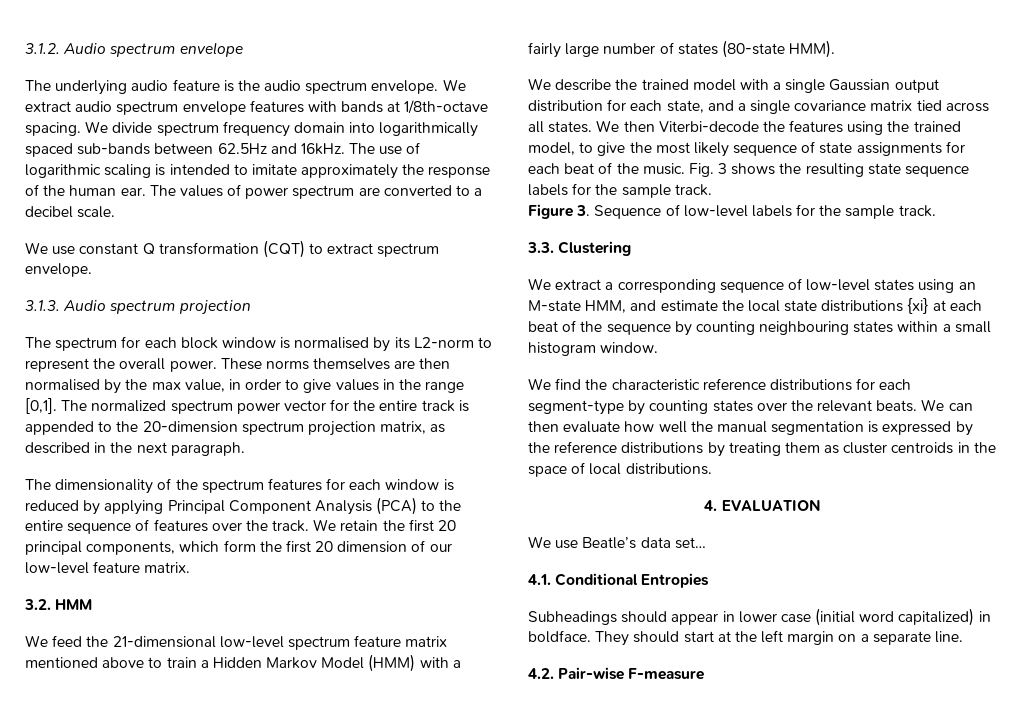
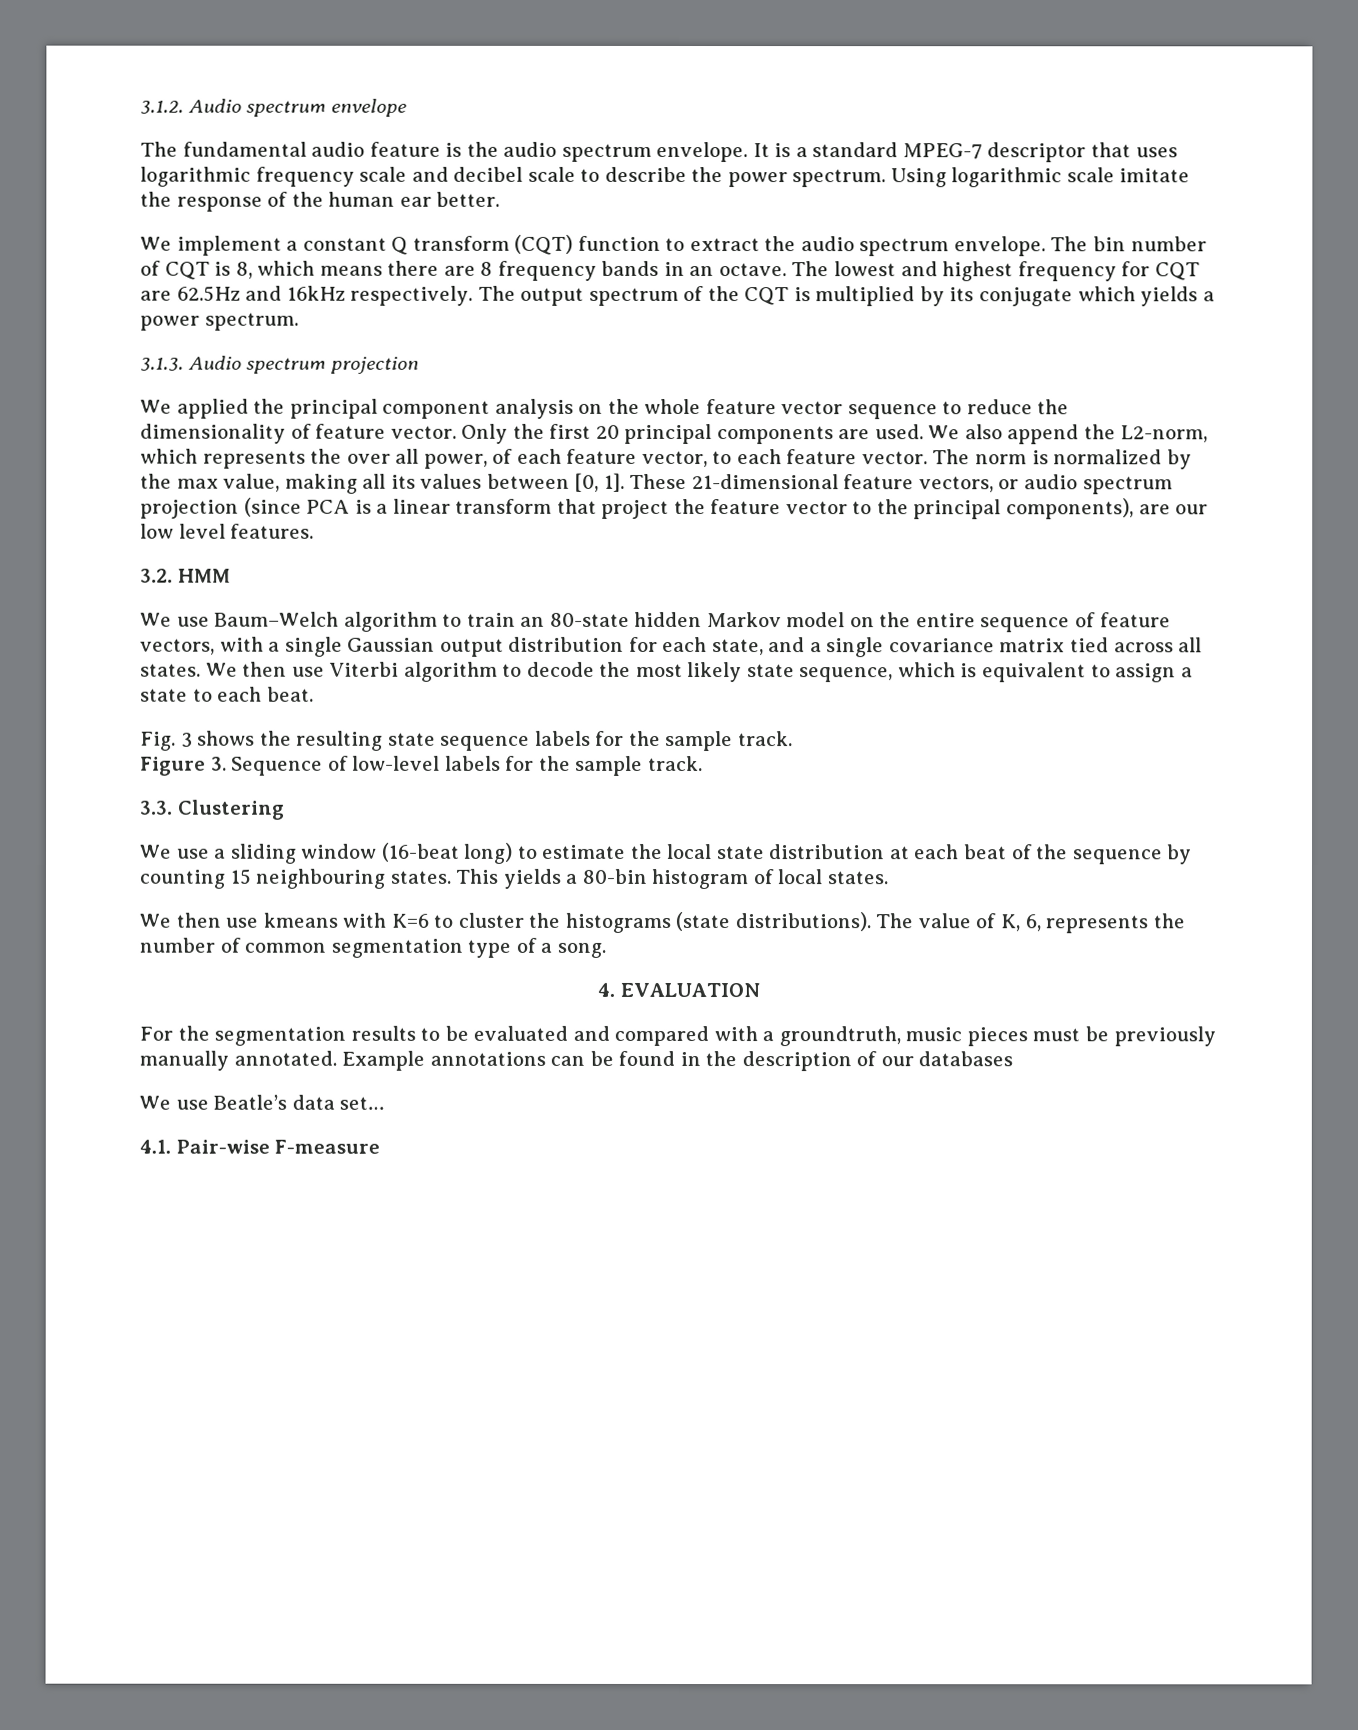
- The underlying audio feature is the audio spectrum envelope.
+ The fundamental audio feature is the audio spectrum envelope.
- We extract audio spectrum envelope features with bands at 1/8th-octave spacing. We divide spectrum frequency domain into logarithmically spaced sub-bands between 62.5Hz and 16kHz. The use of logarithmic scaling is intended to imitate approximately the response of the human ear. The values of power spectrum are converted to a decibel scale.
- We use constant Q transformation (CQT) to extract spectrum envelope.
+ It is a standard MPEG-7 descriptor that uses logarithmic frequency scale and decibel scale to describe the power spectrum. Using logarithmic scale imitate the response of the human ear better.
+ We implement a constant Q transform (CQT) function to extract the audio spectrum envelope. The bin number of CQT is 8, which means there are 8 frequency bands in an octave. The lowest and highest frequency for CQT are 62.5Hz and 16kHz respectively. The output spectrum of the CQT is multiplied by its conjugate which yields a power spectrum.
  3.1.3. Audio spectrum projection
- The spectrum for each block window is normalised by its L2-norm to represent the overall power. These norms themselves are then normalised by the max value, in order to give values in the range [0,1]. The normalized spectrum power vector for the entire track is appended to the 20-dimension spectrum projection matrix, as described in the next paragraph.
- The dimensionality of the spectrum features for each window is reduced by applying Principal Component Analysis (PCA) to the entire sequence of features over the track. We retain the first 20 principal components, which form the first 20 dimension of our low-level feature matrix.
+ We applied the principal component analysis on the whole feature vector sequence to reduce the dimensionality of feature vector. Only the first 20 principal components are used. We also append the L2-norm, which represents the over all power, of each feature vector, to each feature vector. The norm is normalized by the max value, making all its values between [0, 1]. These 21-dimensional feature vectors, or audio spectrum projection (since PCA is a linear transform that project the feature vector to the principal components), are our low level features.
  3.2. HMM
- We feed the 21-dimensional low-level spectrum feature matrix mentioned above to train a Hidden Markov Model (HMM) with a fairly large number of states (80-state HMM).
- We describe the trained model with a single Gaussian output distribution for each state, and a single covariance matrix tied across all states.
+ We use Baum–Welch algorithm to train an 80-state hidden Markov model on the entire sequence of feature vectors, with a single Gaussian output distribution for each state, and a single covariance matrix tied across all states.
- We then Viterbi-decode the features using the trained model, to give the most likely sequence of state assignments for each beat of the music. Fig. 3 shows the resulting state sequence labels for the sample track.
+ We then use Viterbi algorithm to decode the most likely state sequence, which is equivalent to assign a state to each beat.
+ Fig. 3 shows the resulting state sequence labels for the sample track.
- We extract a corresponding sequence of low-level states using an M-state HMM, and estimate the local state distributions {xi} at each beat of the sequence by counting neighbouring states within a small histogram window.
- We find the characteristic reference distributions for each segment-type by counting states over the relevant beats. We can then evaluate how well the manual segmentation is expressed by the reference distributions by treating them as cluster centroids in the space of local distributions.
+ We use a sliding window (16-beat long) to estimate the local state distribution at each beat of the sequence by counting 15 neighbouring states. This yields a 80-bin histogram of local states.
+ We then use kmeans with K=6 to cluster the histograms (state distributions). The value of K, 6, represents the number of common segmentation type of a song.
  4. EVALUATION
+ For the segmentation results to be evaluated and compared with a groundtruth, music pieces must be previously manually annotated. Example annotations can be found in the description of our databases
- 4.1. Conditional Entropies
- Subheadings should appear in lower case (initial word capitalized) in boldface. They should start at the left margin on a separate line.
- 4.2. Pair-wise F-measure
+ 4.1. Pair-wise F-measure

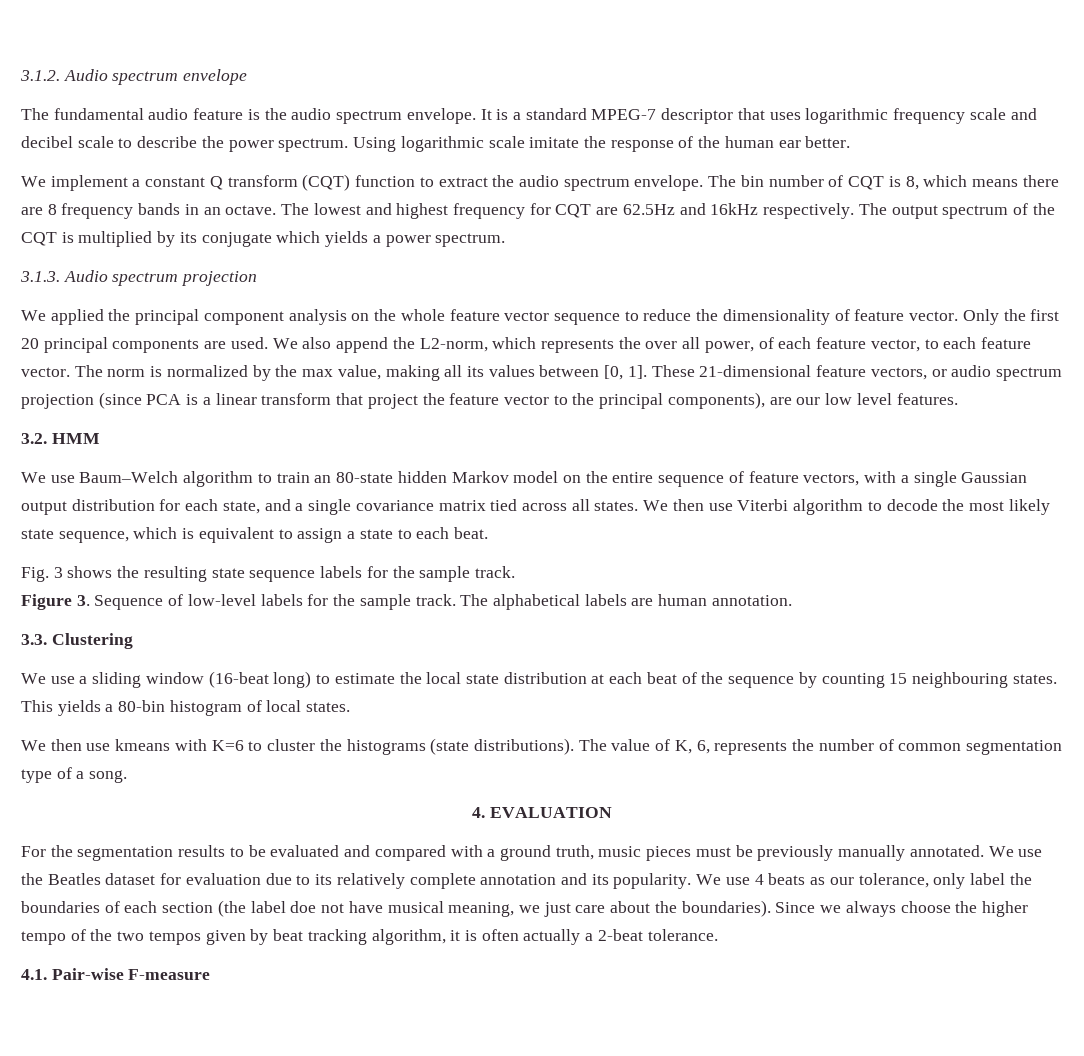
+ The alphabetical labels are human annotation.
- For the segmentation results to be evaluated and compared with a groundtruth, music pieces must be previously manually annotated.
+ For the segmentation results to be evaluated and compared with a ground truth, music pieces must be previously manually annotated.
- Example annotations can be found in the description of our databases
- We use Beatle’s data set…
+ We use the Beatles dataset for evaluation due to its relatively complete annotation and its popularity. We use 4 beats as our tolerance, only label the boundaries of each section (the label doe not have musical meaning, we just care about the boundaries). Since we always choose the higher tempo of the two tempos given by beat tracking algorithm, it is often actually a 2-beat tolerance.

